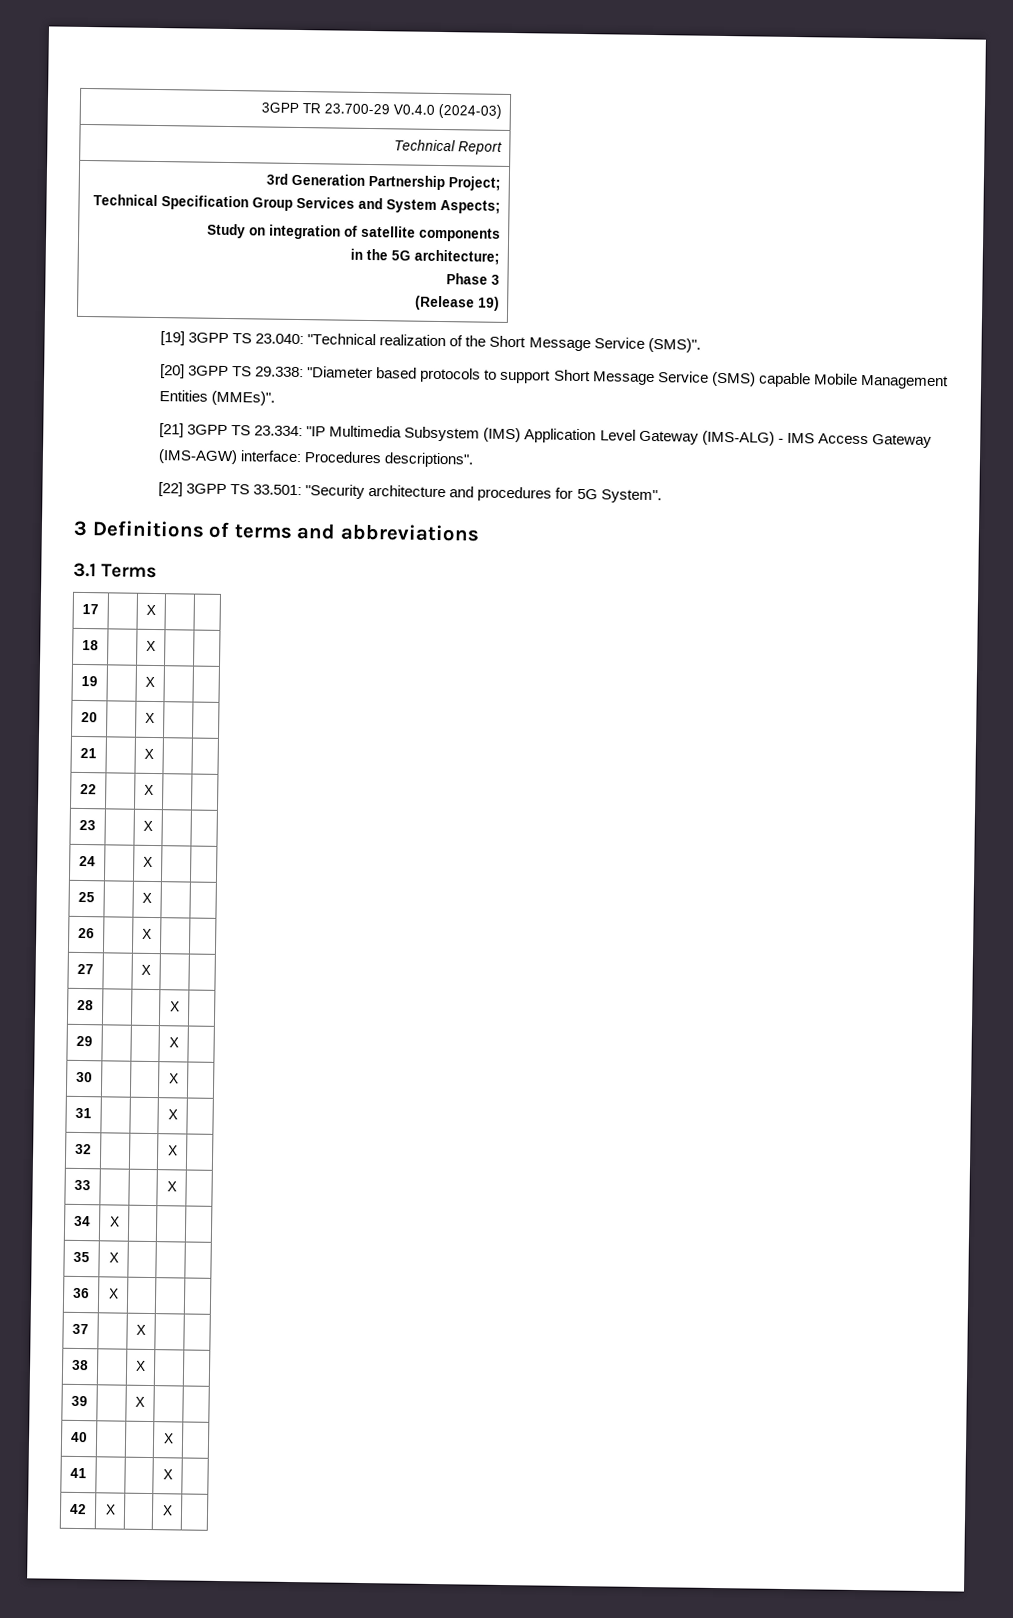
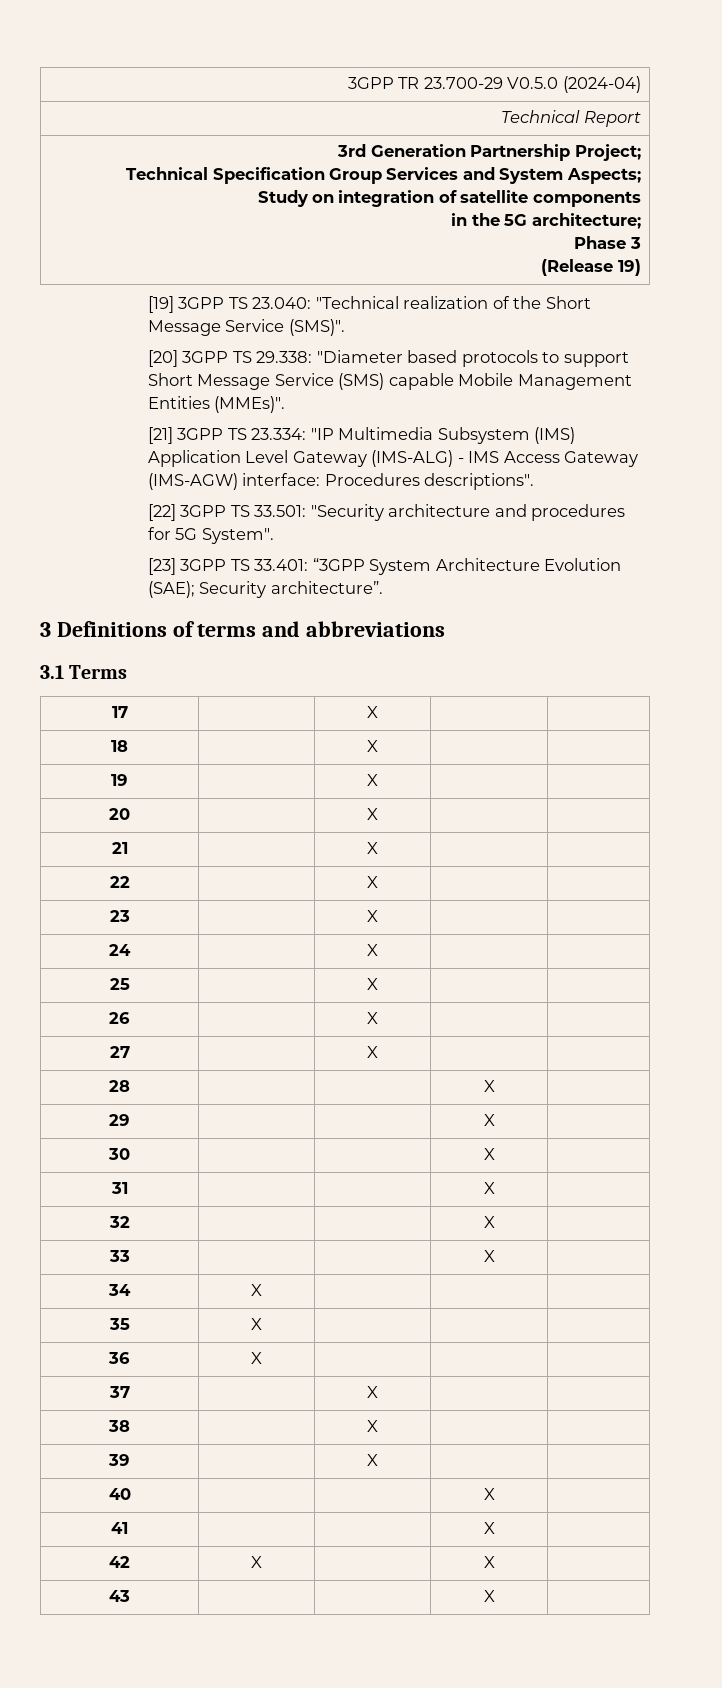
- 3GPP TR 23.700-29 V0.4.0 (2024-03)
+ 3GPP TR 23.700-29 V0.5.0 (2024-04)
+ [23] 3GPP TS 33.401: “3GPP System Architecture Evolution (SAE); Security architecture”.
+ 43 | | | X |

